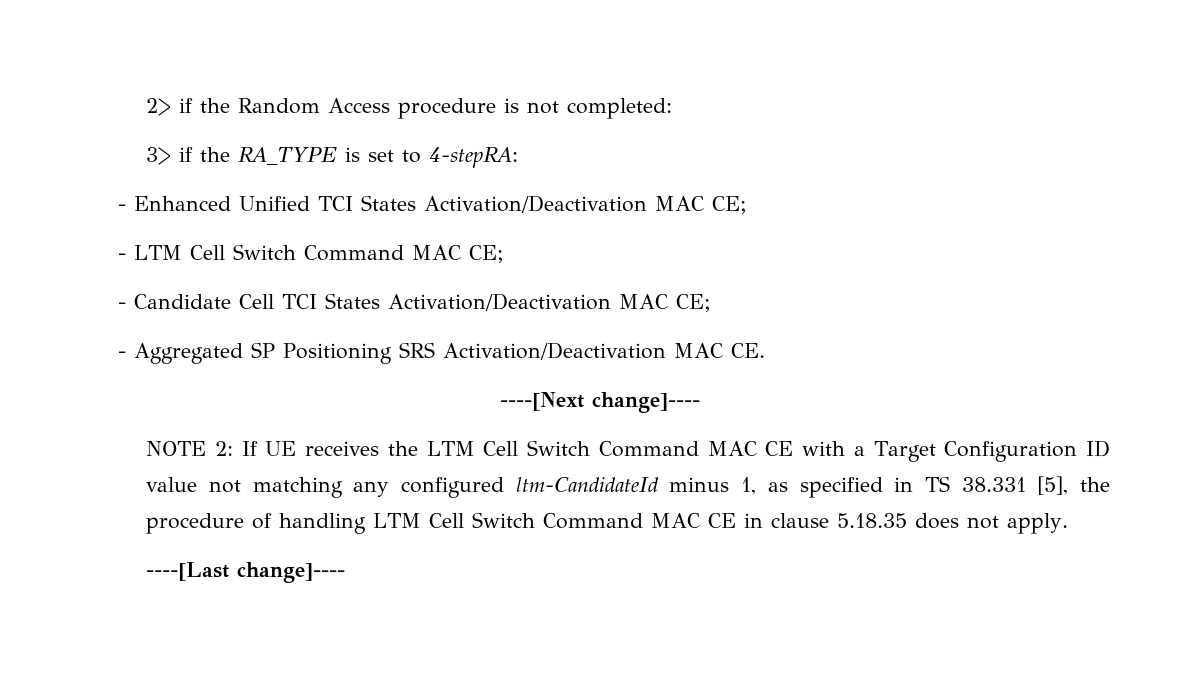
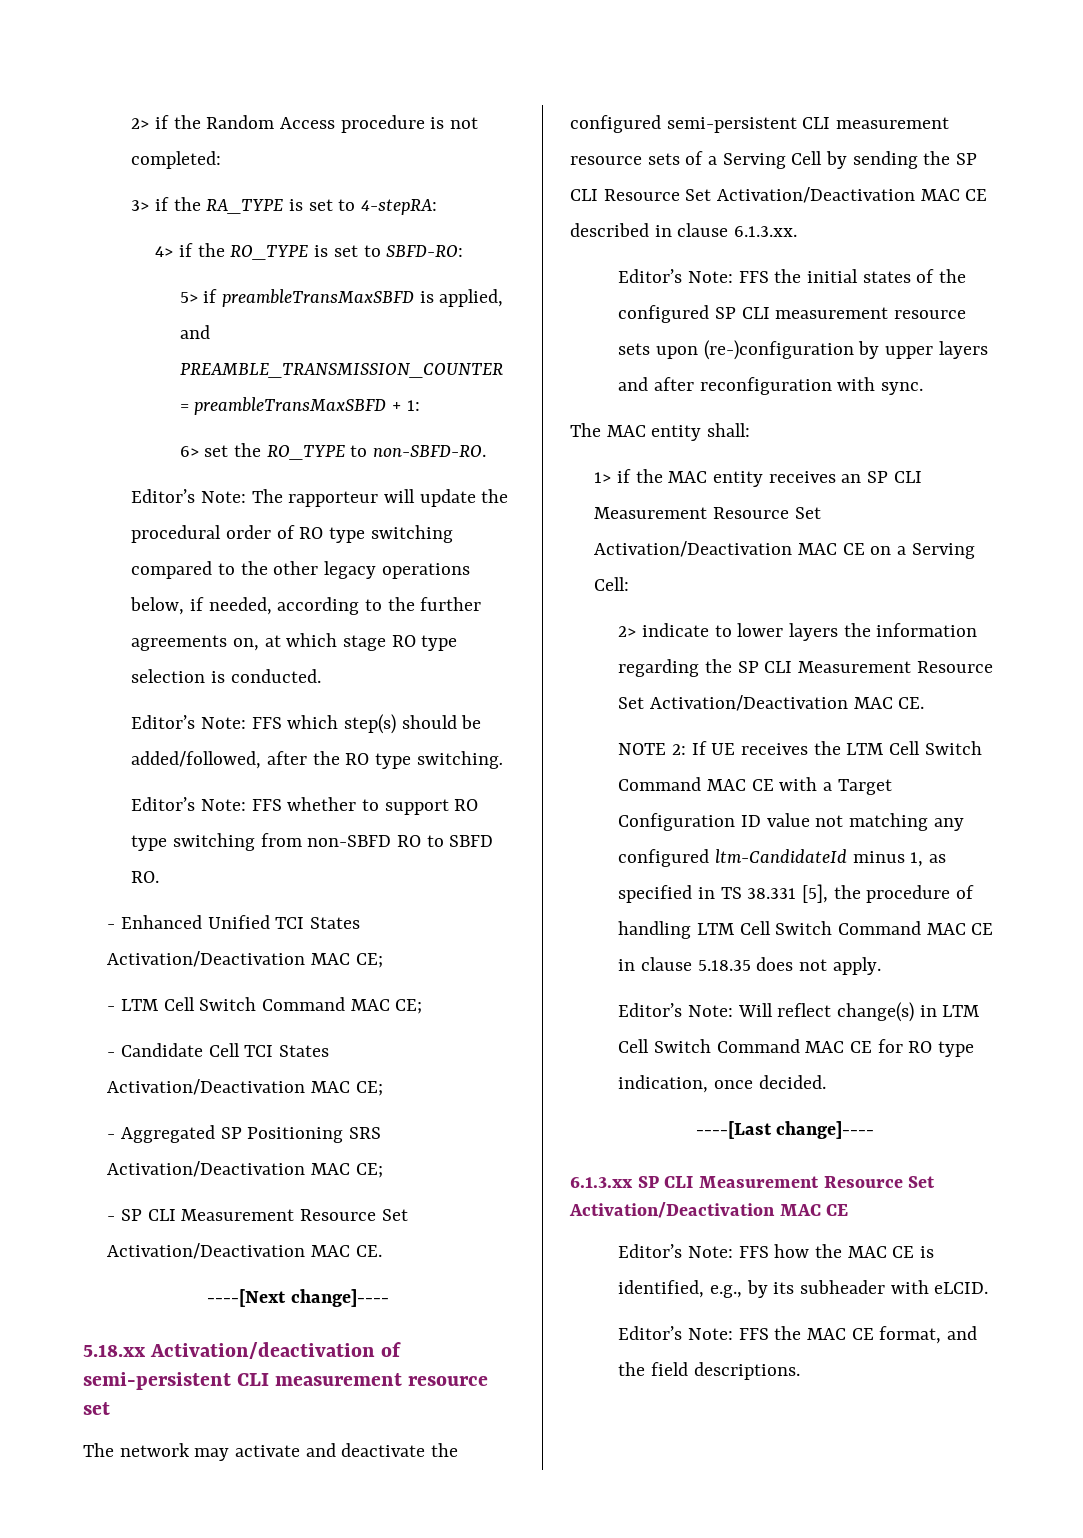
+ 4> if the RO_TYPE is set to SBFD-RO:
+ 5> if preambleTransMaxSBFD is applied, and PREAMBLE_TRANSMISSION_COUNTER = preambleTransMaxSBFD + 1:
+ 6> set the RO_TYPE to non-SBFD-RO.
+ Editor’s Note: The rapporteur will update the procedural order of RO type switching compared to the other legacy operations below, if needed, according to the further agreements on, at which stage RO type selection is conducted.
+ Editor’s Note: FFS which step(s) should be added/followed, after the RO type switching.
+ Editor’s Note: FFS whether to support RO type switching from non-SBFD RO to SBFD RO.
- - Aggregated SP Positioning SRS Activation/Deactivation MAC CE.
+ - Aggregated SP Positioning SRS Activation/Deactivation MAC CE;
+ - SP CLI Measurement Resource Set Activation/Deactivation MAC CE.
  ----[Next change]----
+ 5.18.xx Activation/deactivation of semi-persistent CLI measurement resource set
+ The network may activate and deactivate the configured semi-persistent CLI measurement resource sets of a Serving Cell by sending the SP CLI Resource Set Activation/Deactivation MAC CE described in clause 6.1.3.xx.
+ Editor’s Note: FFS the initial states of the configured SP CLI measurement resource sets upon (re-)configuration by upper layers and after reconfiguration with sync.
+ The MAC entity shall:
+ 1> if the MAC entity receives an SP CLI Measurement Resource Set Activation/Deactivation MAC CE on a Serving Cell:
+ 2> indicate to lower layers the information regarding the SP CLI Measurement Resource Set Activation/Deactivation MAC CE.
+ Editor’s Note: Will reflect change(s) in LTM Cell Switch Command MAC CE for RO type indication, once decided.
  ----[Last change]----
+ 6.1.3.xx SP CLI Measurement Resource Set Activation/Deactivation MAC CE
+ Editor’s Note: FFS how the MAC CE is identified, e.g., by its subheader with eLCID.
+ Editor’s Note: FFS the MAC CE format, and the field descriptions.

